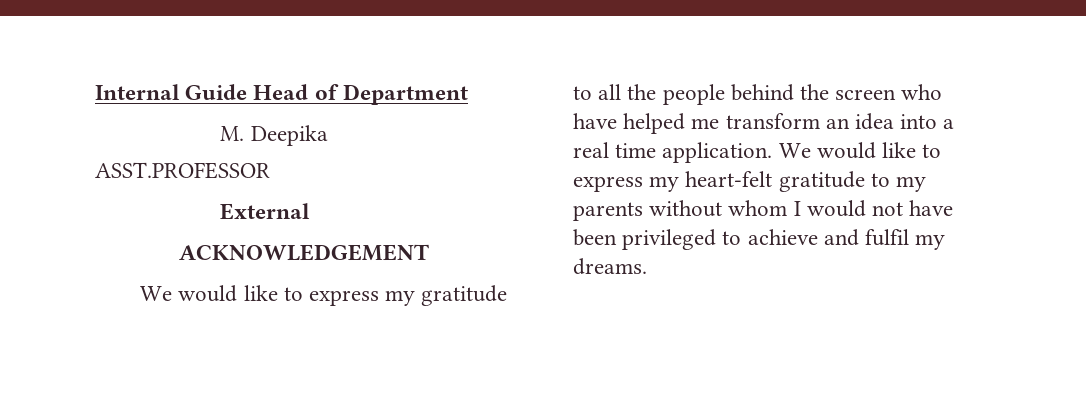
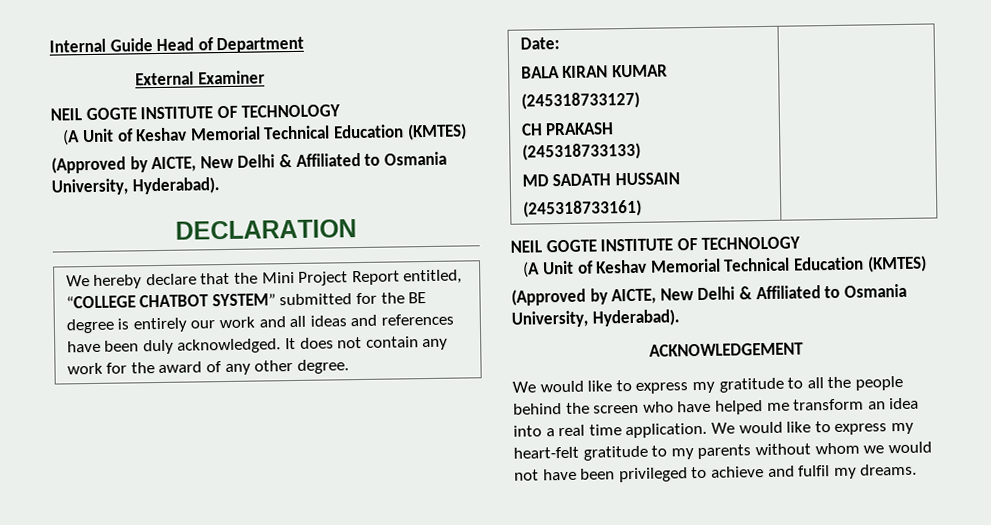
- M. Deepika
- ASST.PROFESSOR
- External
+ External Examiner
+ NEIL GOGTE INSTITUTE OF TECHNOLOGY
+ (A Unit of Keshav Memorial Technical Education (KMTES)
+ (Approved by AICTE, New Delhi & Affiliated to Osmania University, Hyderabad).
+ DECLARATION
+ We hereby declare that the Mini Project Report entitled, “COLLEGE CHATBOT SYSTEM” submitted for the BE degree is entirely our work and all ideas and references have been duly acknowledged. It does not contain any work for the award of any other degree.
+ Date:
+ BALA KIRAN KUMAR
+ (245318733127)
+ CH PRAKASH
+ (245318733133)
+ MD SADATH HUSSAIN
+ (245318733161) |
+ NEIL GOGTE INSTITUTE OF TECHNOLOGY
+ (A Unit of Keshav Memorial Technical Education (KMTES)
+ (Approved by AICTE, New Delhi & Affiliated to Osmania University, Hyderabad).
- We would like to express my heart-felt gratitude to my parents without whom I would not have been privileged to achieve and fulfil my dreams.
+ We would like to express my heart-felt gratitude to my parents without whom we would not have been privileged to achieve and fulfil my dreams.

